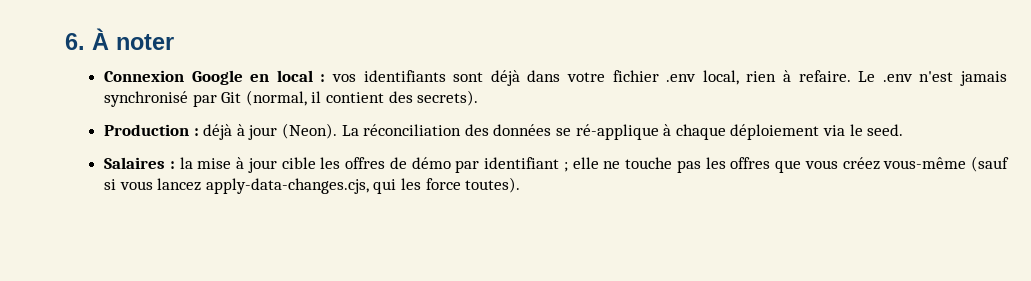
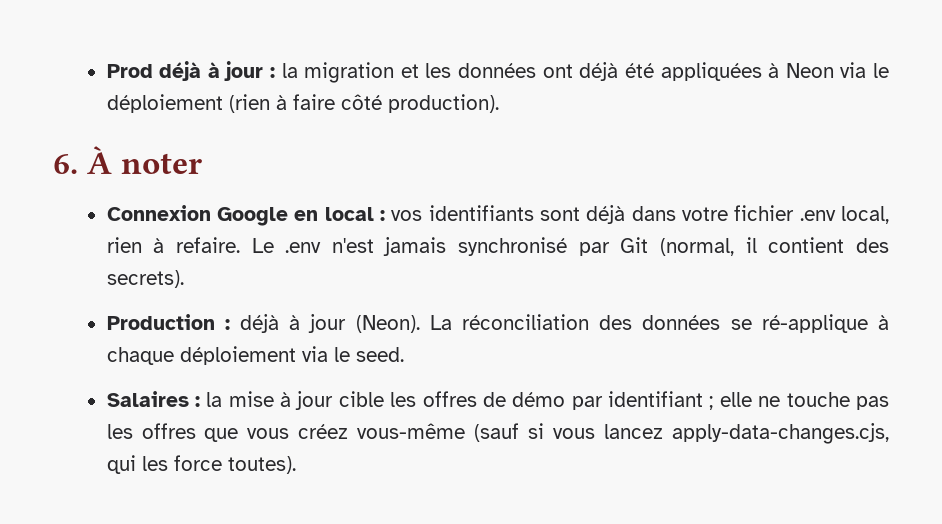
+ Prod déjà à jour : la migration et les données ont déjà été appliquées à Neon via le déploiement (rien à faire côté production).

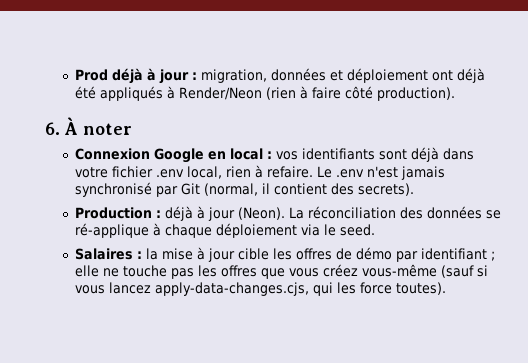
- Prod déjà à jour : la migration et les données ont déjà été appliquées à Neon via le déploiement (rien à faire côté production).
+ Prod déjà à jour : migration, données et déploiement ont déjà été appliqués à Render/Neon (rien à faire côté production).

